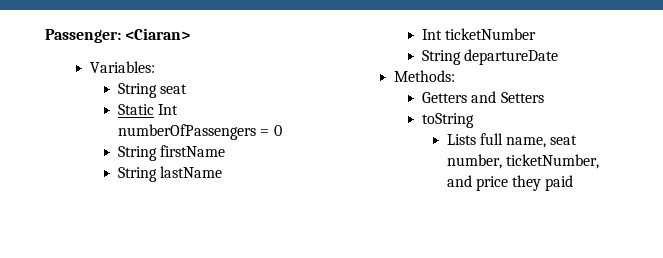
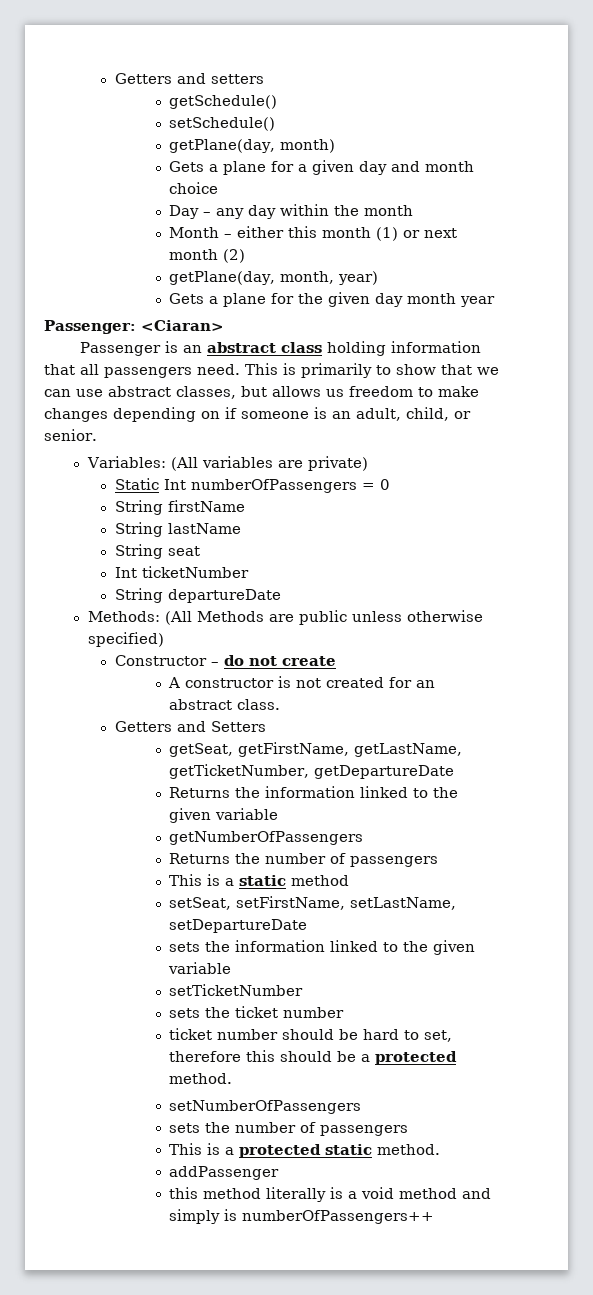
+ Getters and setters
+ getSchedule()
+ setSchedule()
+ getPlane(day, month)
+ Gets a plane for a given day and month choice
+ Day – any day within the month
+ Month – either this month (1) or next month (2)
+ getPlane(day, month, year)
+ Gets a plane for the given day month year
  Passenger: <Ciaran>
- Variables:
- String seat
+ Passenger is an abstract class holding information that all passengers need. This is primarily to show that we can use abstract classes, but allows us freedom to make changes depending on if someone is an adult, child, or senior.
+ Variables: (All variables are private)
+ String seat
- Methods:
+ Methods: (All Methods are public unless otherwise specified)
+ Constructor – do not create
+ A constructor is not created for an abstract class.
  Getters and Setters
- toString
- Lists full name, seat number, ticketNumber, and price they paid
+ getSeat, getFirstName, getLastName, getTicketNumber, getDepartureDate
+ Returns the information linked to the given variable
+ getNumberOfPassengers
+ Returns the number of passengers
+ This is a static method
+ setSeat, setFirstName, setLastName, setDepartureDate
+ sets the information linked to the given variable
+ setTicketNumber
+ sets the ticket number
+ ticket number should be hard to set, therefore this should be a protected method.
+ setNumberOfPassengers
+ sets the number of passengers
+ This is a protected static method.
+ addPassenger
+ this method literally is a void method and simply is numberOfPassengers++

